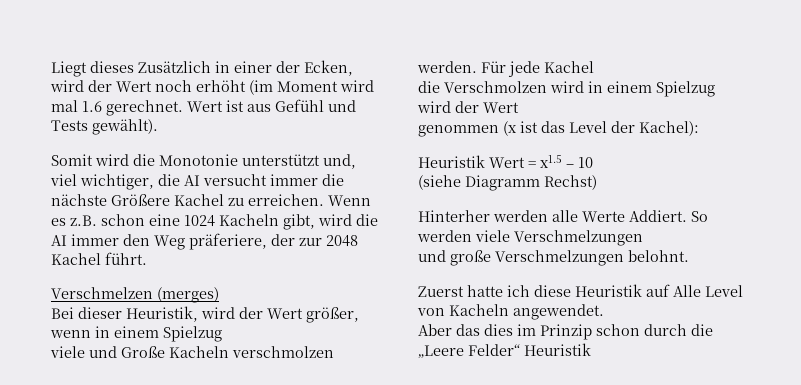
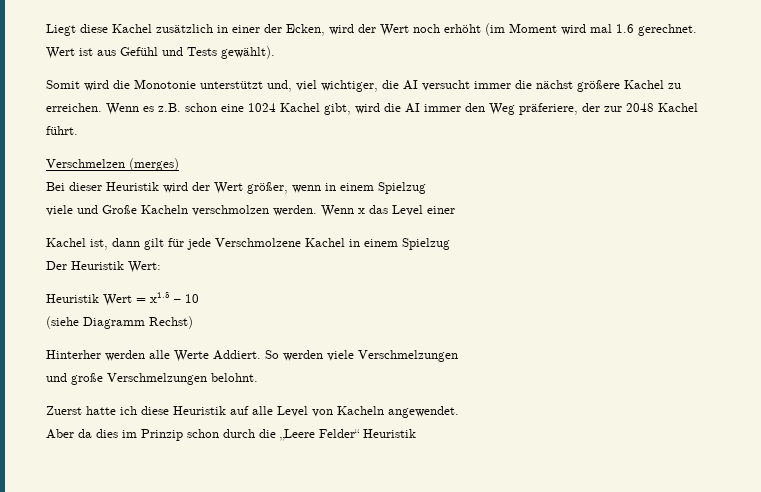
- Liegt dieses Zusätzlich in einer der Ecken, wird der Wert noch erhöht (im Moment wird mal 1.6 gerechnet.
+ Liegt diese Kachel zusätzlich in einer der Ecken, wird der Wert noch erhöht (im Moment wird mal 1.6 gerechnet.
- Somit wird die Monotonie unterstützt und, viel wichtiger, die AI versucht immer die nächste Größere Kachel zu erreichen.
+ Somit wird die Monotonie unterstützt und, viel wichtiger, die AI versucht immer die nächst größere Kachel zu erreichen.
- Wenn es z.B. schon eine 1024 Kacheln gibt, wird die AI immer den Weg präferiere, der zur 2048 Kachel führt.
+ Wenn es z.B. schon eine 1024 Kachel gibt, wird die AI immer den Weg präferiere, der zur 2048 Kachel führt.
- Bei dieser Heuristik, wird der Wert größer, wenn in einem Spielzug
+ Bei dieser Heuristik wird der Wert größer, wenn in einem Spielzug
- Für jede Kachel
- die Verschmolzen wird in einem Spielzug wird der Wert
- genommen (x ist das Level der Kachel):
+ Wenn x das Level einer
+ Kachel ist, dann gilt für jede Verschmolzene Kachel in einem Spielzug
+ Der Heuristik Wert:
- Zuerst hatte ich diese Heuristik auf Alle Level von Kacheln angewendet.
+ Zuerst hatte ich diese Heuristik auf alle Level von Kacheln angewendet.
- Aber das dies im Prinzip schon durch die „Leere Felder“ Heuristik
+ Aber da dies im Prinzip schon durch die „Leere Felder“ Heuristik

